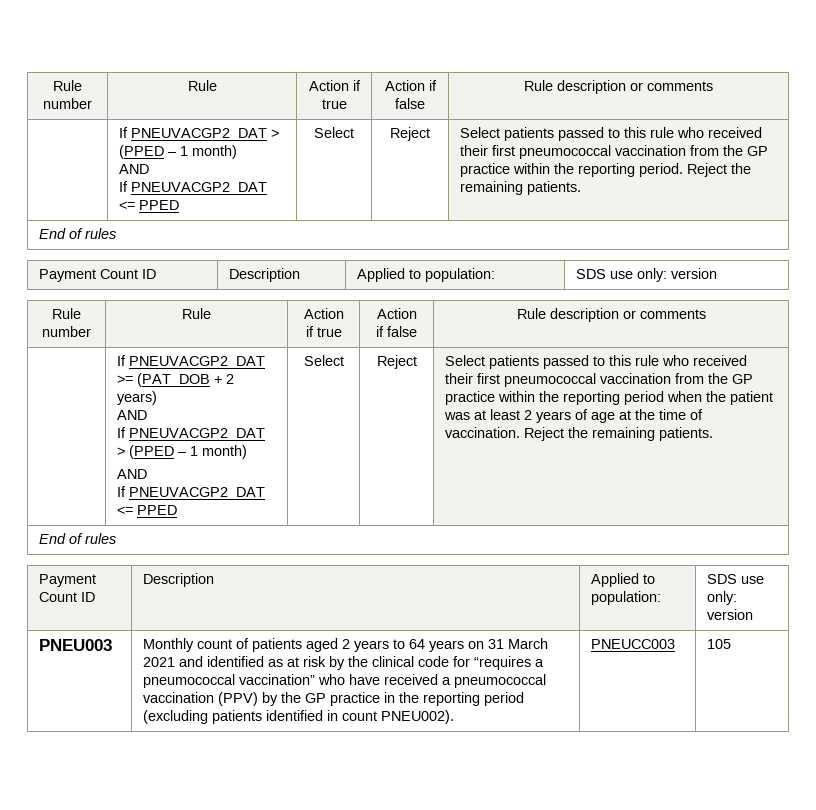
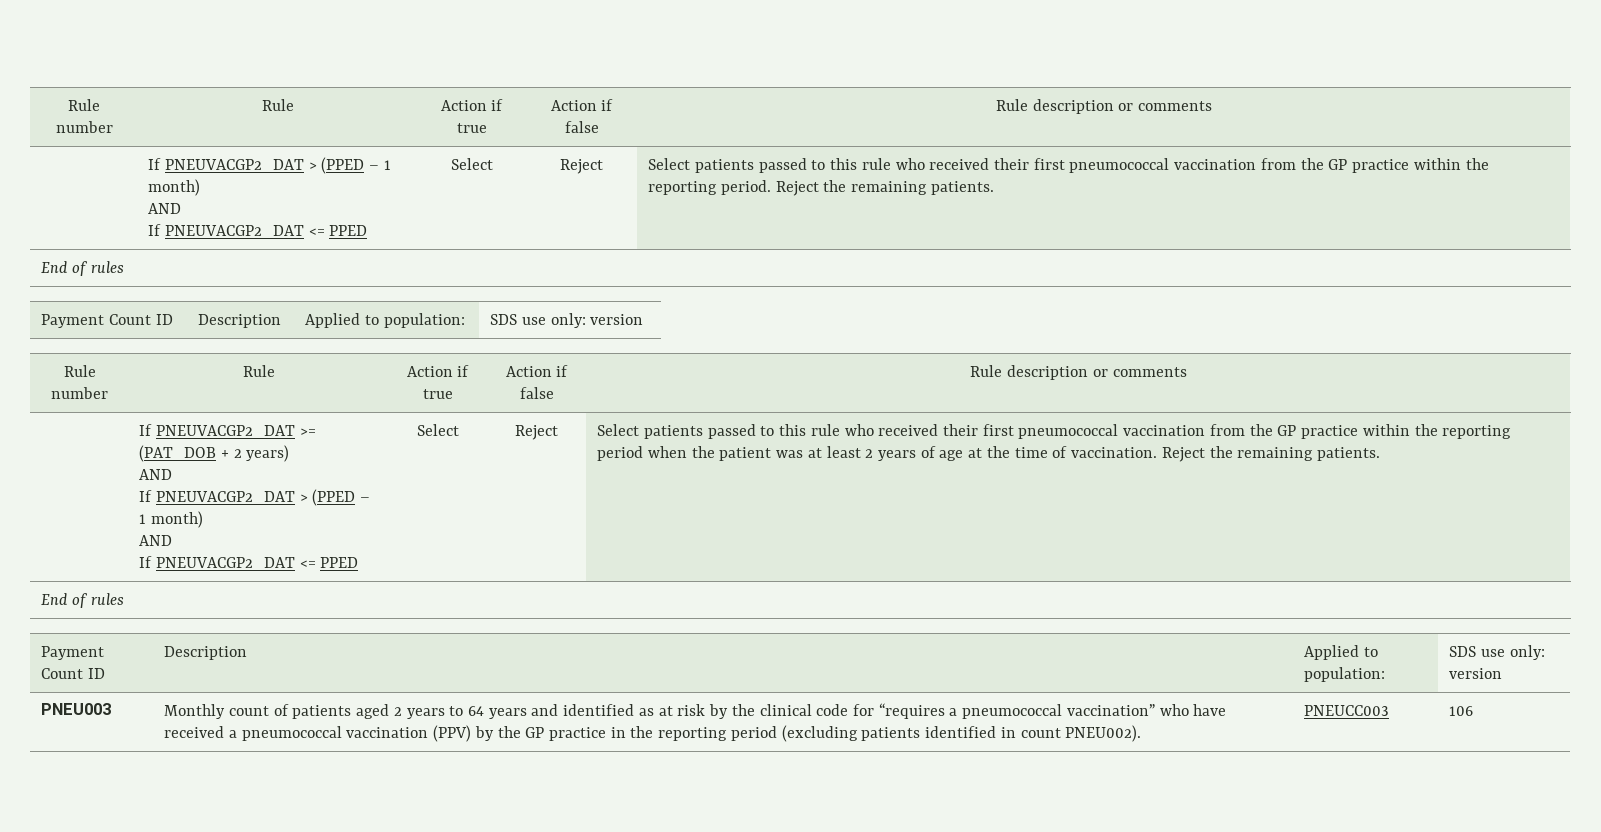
- Monthly count of patients aged 2 years to 64 years on 31 March 2021 and identified as at risk by the clinical code for “requires a pneumococcal vaccination” who have received a pneumococcal vaccination (PPV) by the GP practice in the reporting period (excluding patients identified in count PNEU002).
+ Monthly count of patients aged 2 years to 64 years and identified as at risk by the clinical code for “requires a pneumococcal vaccination” who have received a pneumococcal vaccination (PPV) by the GP practice in the reporting period (excluding patients identified in count PNEU002).
- 105
+ 106

